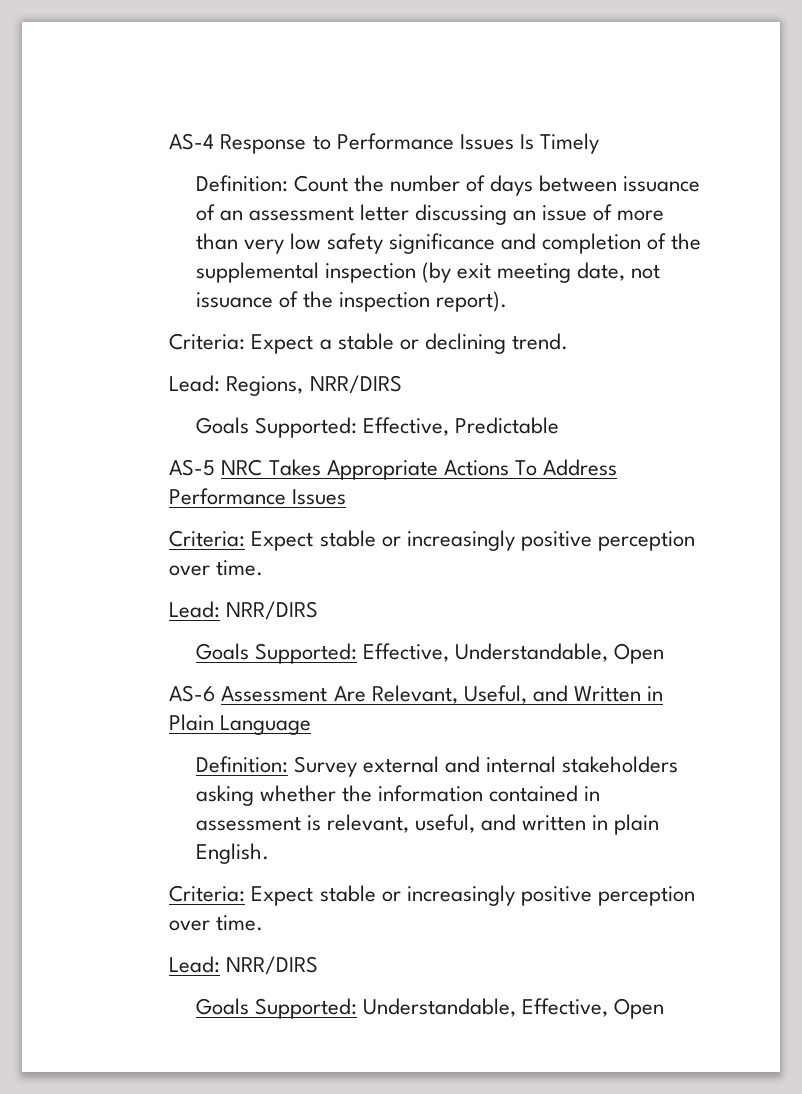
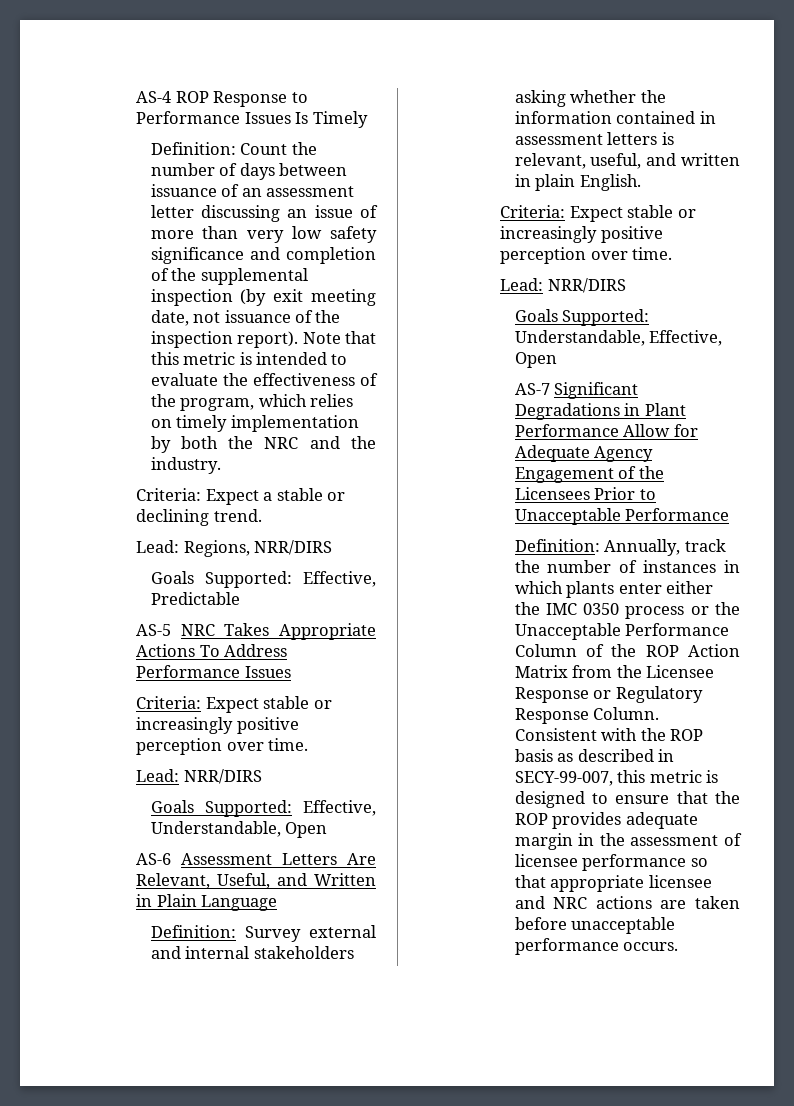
- AS-4 Response to Performance Issues Is Timely
+ AS-4 ROP Response to Performance Issues Is Timely
+ Note that this metric is intended to evaluate the effectiveness of the program, which relies on timely implementation by both the NRC and the industry.
- AS-6 Assessment Are Relevant, Useful, and Written in Plain Language
+ AS-6 Assessment Letters Are Relevant, Useful, and Written in Plain Language
- Definition: Survey external and internal stakeholders asking whether the information contained in assessment is relevant, useful, and written in plain English.
+ Definition: Survey external and internal stakeholders asking whether the information contained in assessment letters is relevant, useful, and written in plain English.
+ AS-7 Significant Degradations in Plant Performance Allow for Adequate Agency Engagement of the Licensees Prior to Unacceptable Performance
+ Definition: Annually, track the number of instances in which plants enter either the IMC 0350 process or the Unacceptable Performance Column of the ROP Action Matrix from the Licensee Response or Regulatory Response Column. Consistent with the ROP basis as described in SECY-99-007, this metric is designed to ensure that the ROP provides adequate margin in the assessment of licensee performance so that appropriate licensee and NRC actions are taken before unacceptable performance occurs.

